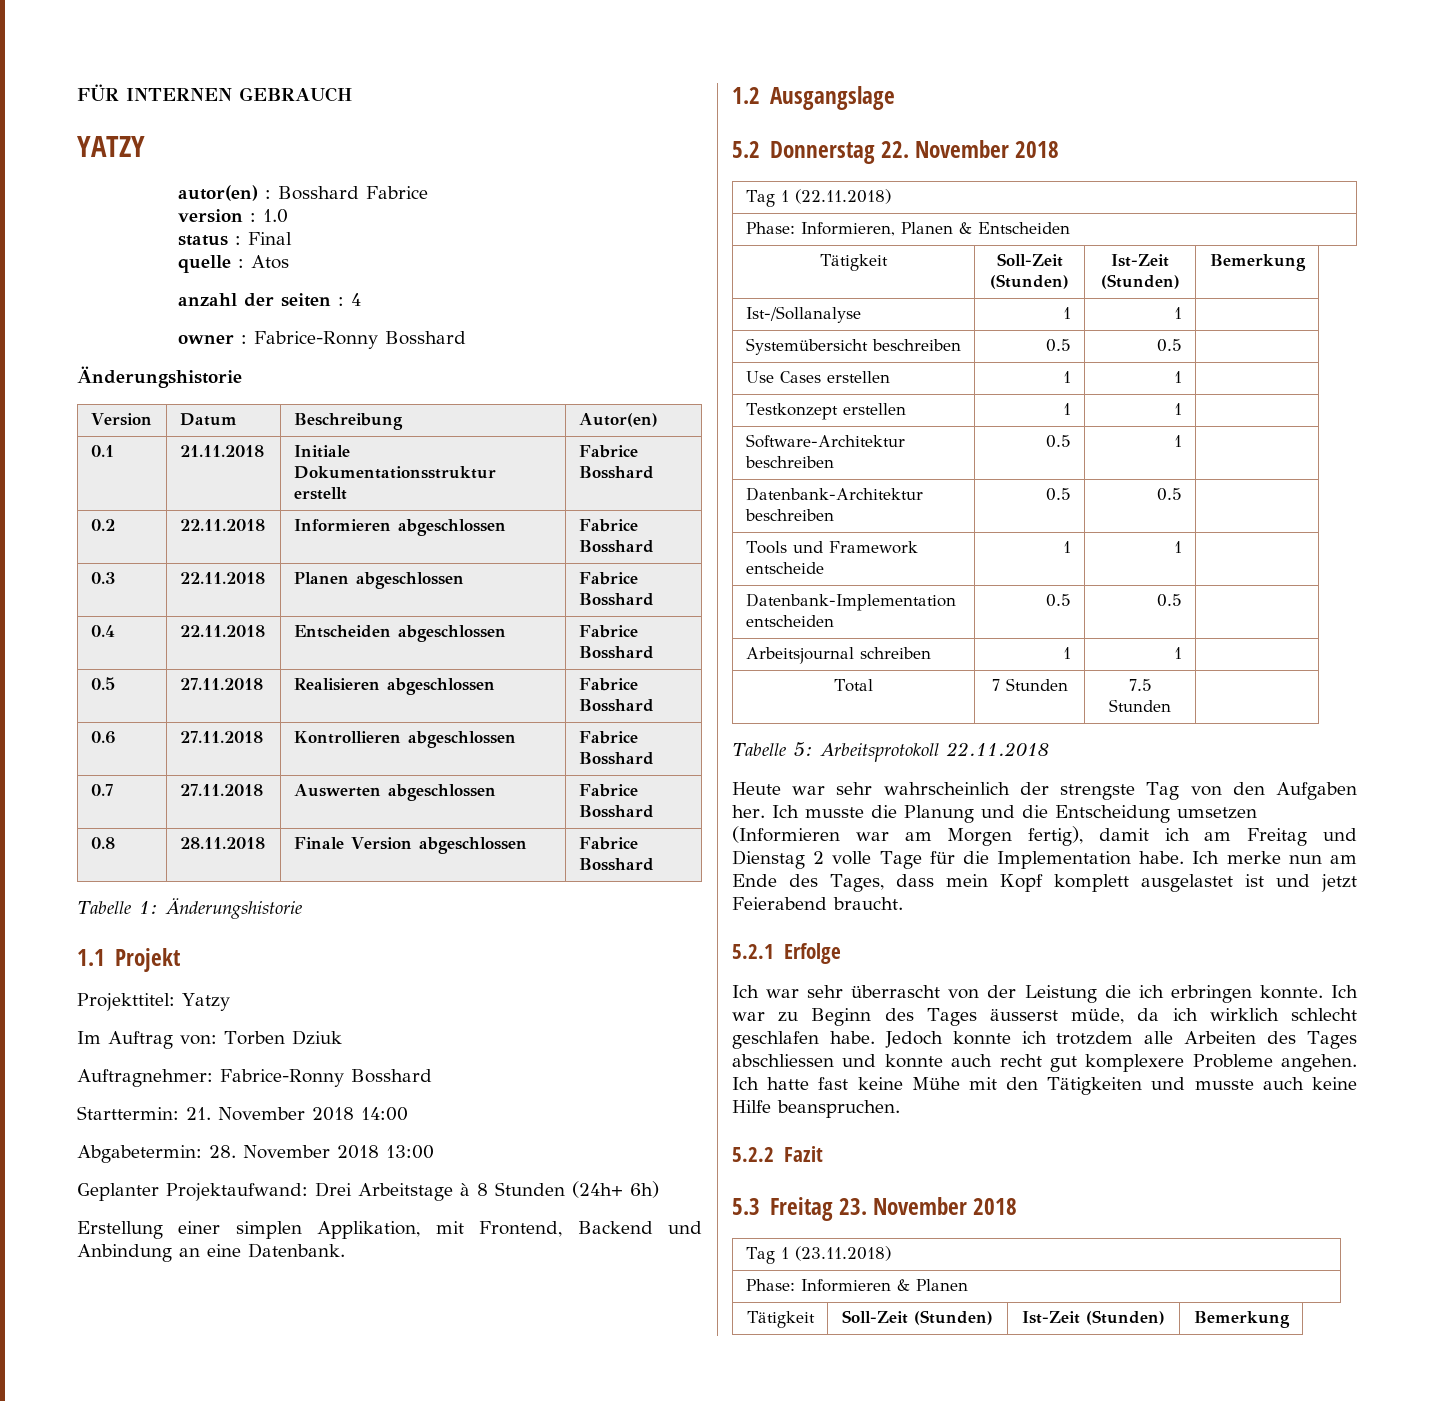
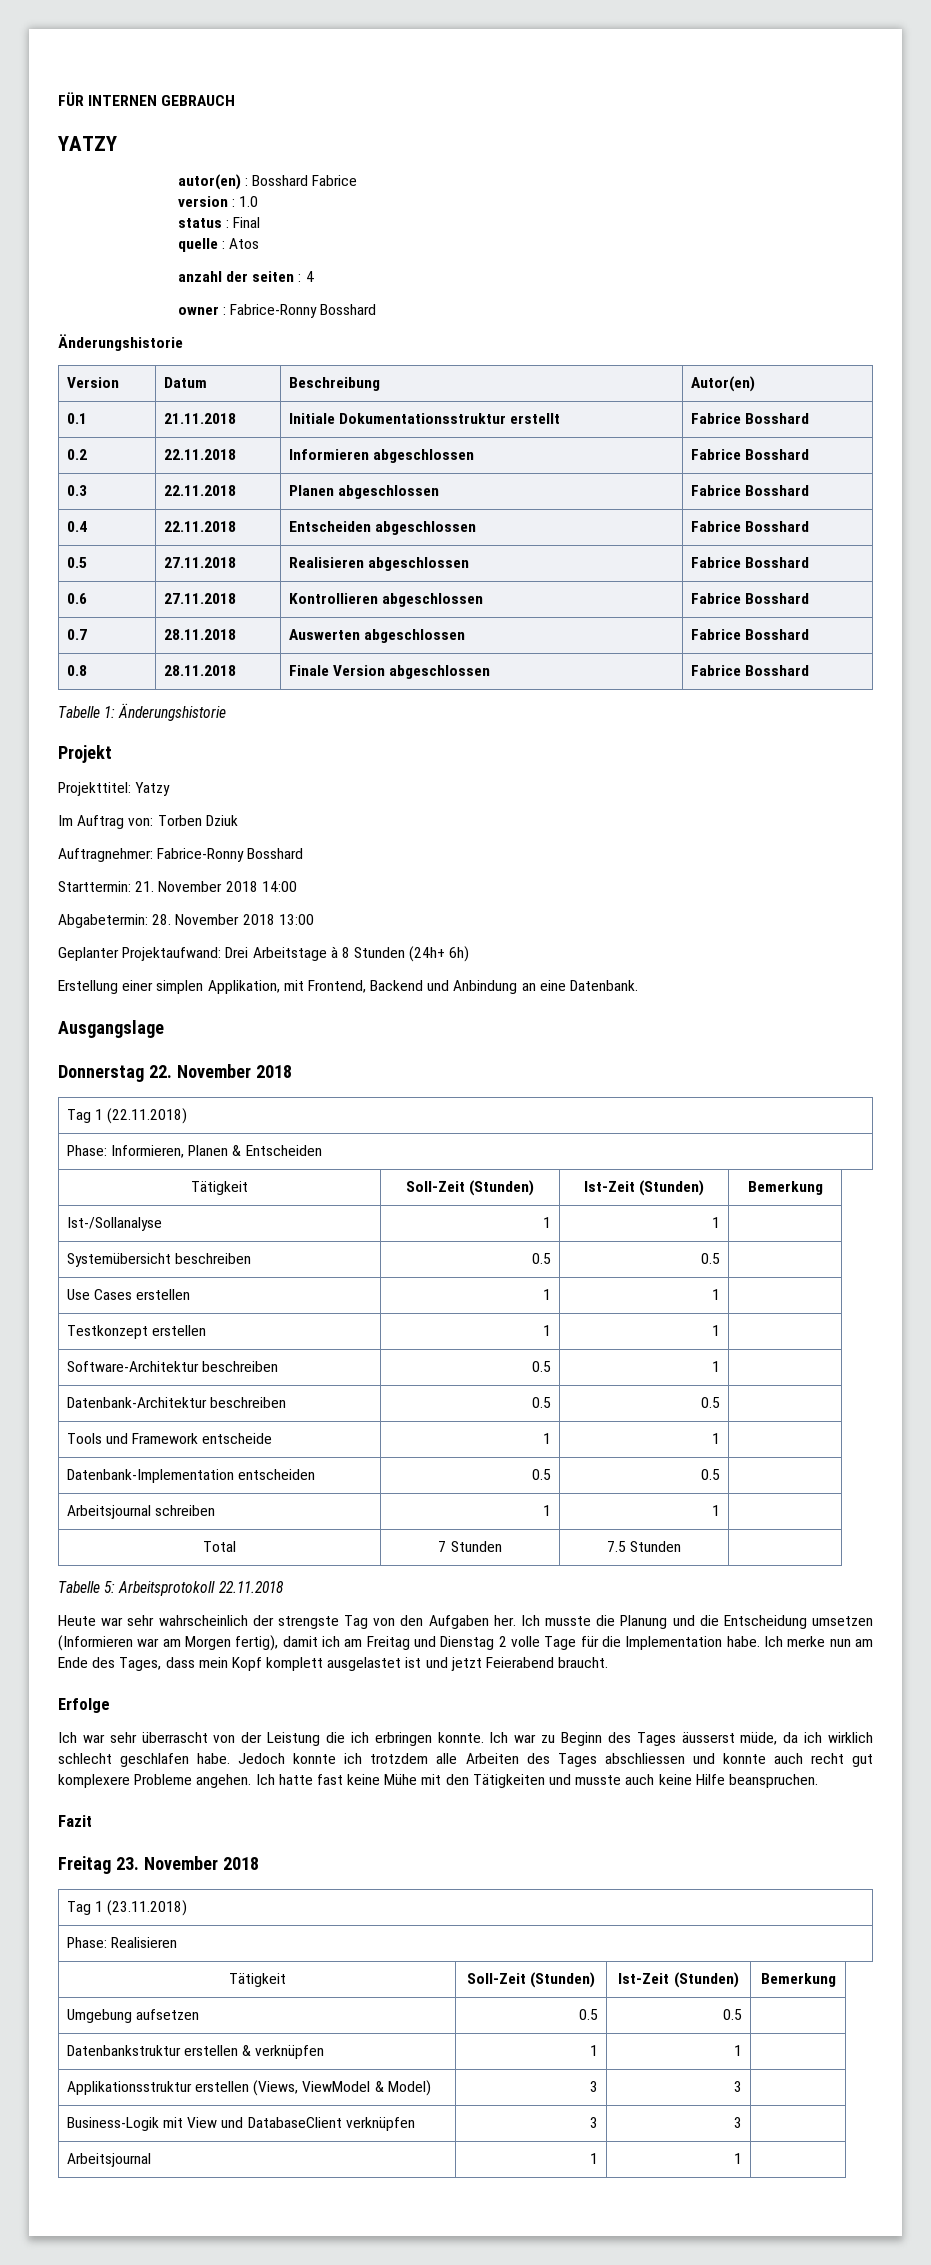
- 0.7 | 27.11.2018 | Auswerten abgeschlossen | Fabrice Bosshard
+ 0.7 | 28.11.2018 | Auswerten abgeschlossen | Fabrice Bosshard
- 1.1 Projekt
+ Projekt
- 1.2 Ausgangslage
+ Ausgangslage
- 5.2 Donnerstag 22. November 2018
+ Donnerstag 22. November 2018
- 5.2.1 Erfolge
+ Erfolge
- 5.2.2 Fazit
+ Fazit
- 5.3 Freitag 23. November 2018
+ Freitag 23. November 2018
- Phase: Informieren & Planen
+ Phase: Realisieren
  Tätigkeit | Soll-Zeit (Stunden) | Ist-Zeit (Stunden) | Bemerkung
+ Umgebung aufsetzen | 0.5 | 0.5 |
+ Datenbankstruktur erstellen & verknüpfen | 1 | 1 |
+ Applikationsstruktur erstellen (Views, ViewModel & Model) | 3 | 3 |
+ Business-Logik mit View und DatabaseClient verknüpfen | 3 | 3 |
+ Arbeitsjournal | 1 | 1 |

